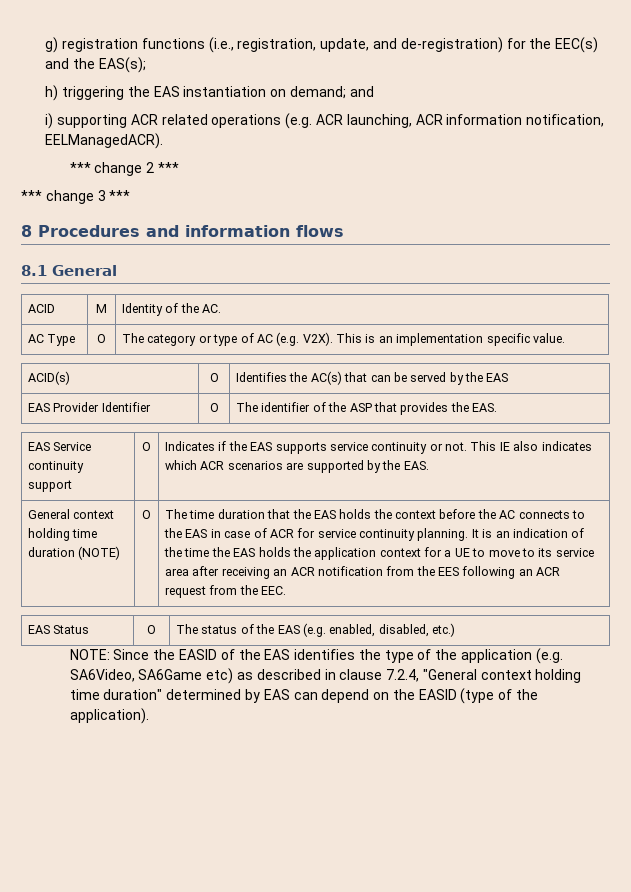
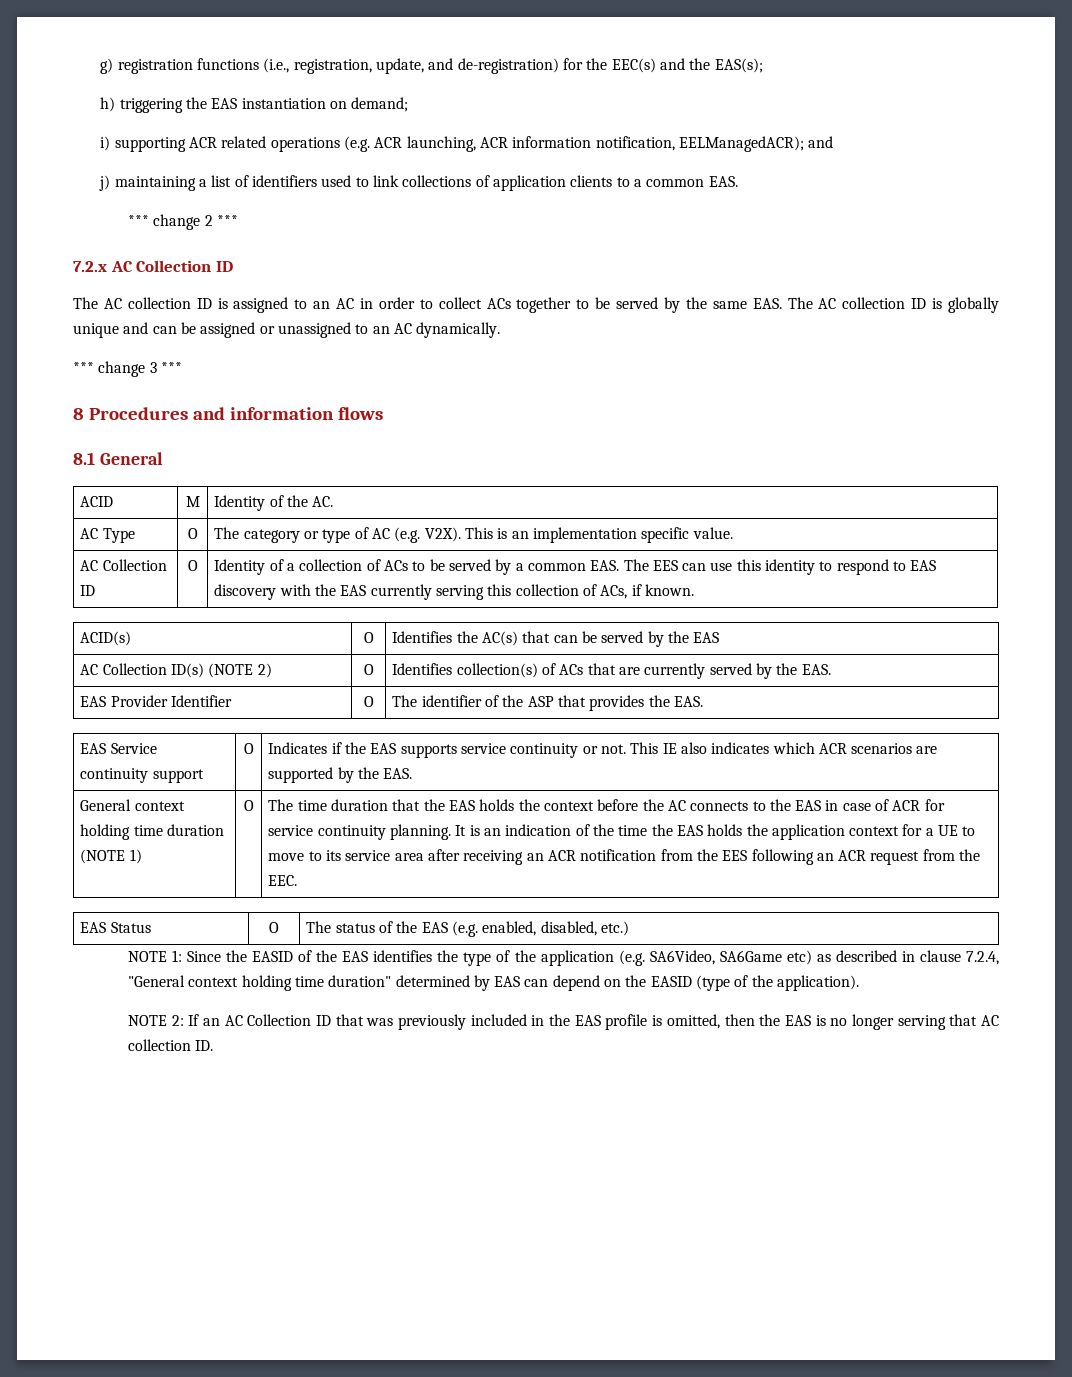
- h) triggering the EAS instantiation on demand; and
+ h) triggering the EAS instantiation on demand;
- i) supporting ACR related operations (e.g. ACR launching, ACR information notification, EELManagedACR).
+ i) supporting ACR related operations (e.g. ACR launching, ACR information notification, EELManagedACR); and
+ j) maintaining a list of identifiers used to link collections of application clients to a common EAS.
  *** change 2 ***
+ 7.2.x AC Collection ID
+ The AC collection ID is assigned to an AC in order to collect ACs together to be served by the same EAS. The AC collection ID is globally unique and can be assigned or unassigned to an AC dynamically.
+ AC Collection ID | O | Identity of a collection of ACs to be served by a common EAS. The EES can use this identity to respond to EAS discovery with the EAS currently serving this collection of ACs, if known.
+ AC Collection ID(s) (NOTE 2) | O | Identifies collection(s) of ACs that are currently served by the EAS.
- General context holding time duration (NOTE)
+ General context holding time duration (NOTE 1)
- NOTE: Since the EASID of the EAS identifies the type of the application (e.g. SA6Video, SA6Game etc) as described in clause 7.2.4, "General context holding time duration" determined by EAS can depend on the EASID (type of the application).
+ NOTE 1: Since the EASID of the EAS identifies the type of the application (e.g. SA6Video, SA6Game etc) as described in clause 7.2.4, "General context holding time duration" determined by EAS can depend on the EASID (type of the application).
+ NOTE 2: If an AC Collection ID that was previously included in the EAS profile is omitted, then the EAS is no longer serving that AC collection ID.

